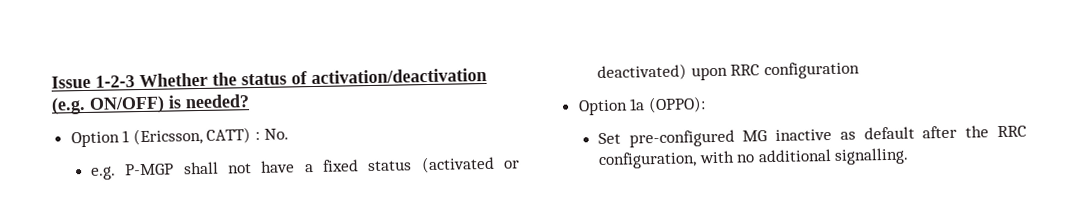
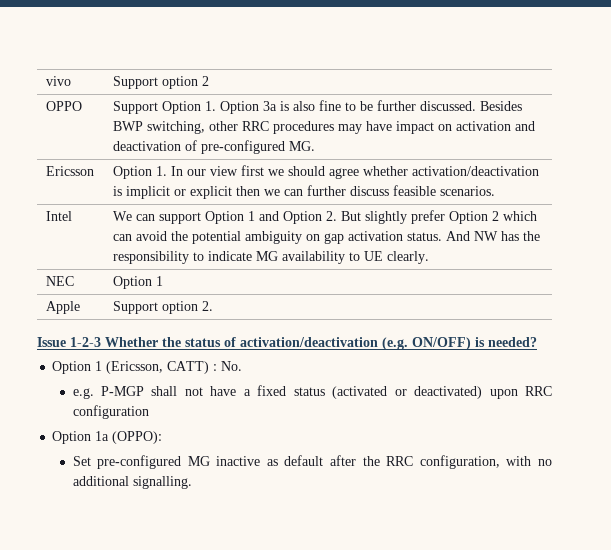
+ vivo | Support option 2
+ OPPO | Support Option 1. Option 3a is also fine to be further discussed. Besides BWP switching, other RRC procedures may have impact on activation and deactivation of pre-configured MG.
+ Ericsson | Option 1. In our view first we should agree whether activation/deactivation is implicit or explicit then we can further discuss feasible scenarios.
+ Intel | We can support Option 1 and Option 2. But slightly prefer Option 2 which can avoid the potential ambiguity on gap activation status. And NW has the responsibility to indicate MG availability to UE clearly.
+ NEC | Option 1
+ Apple | Support option 2.

